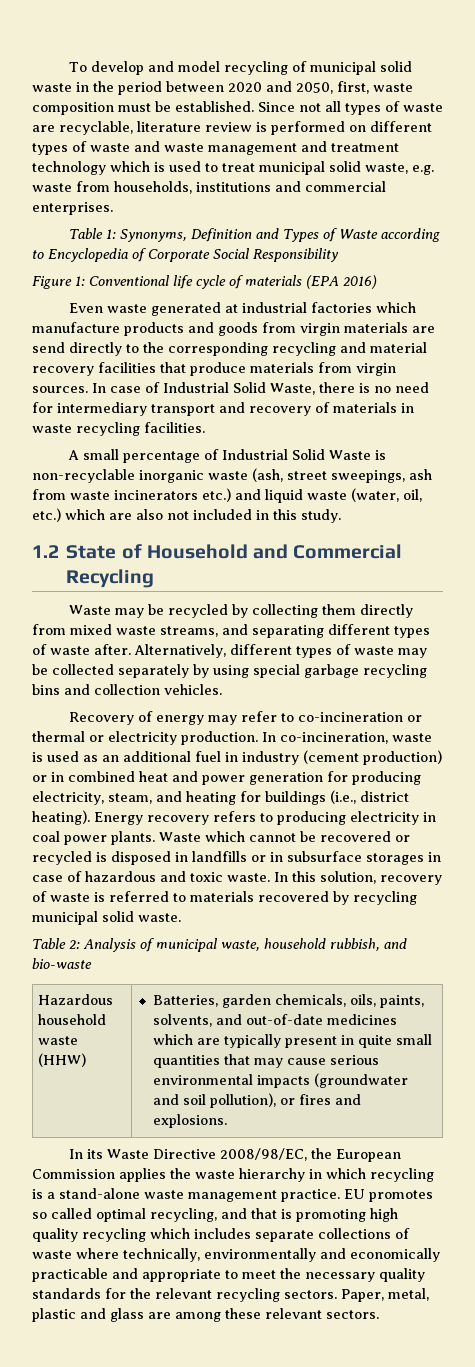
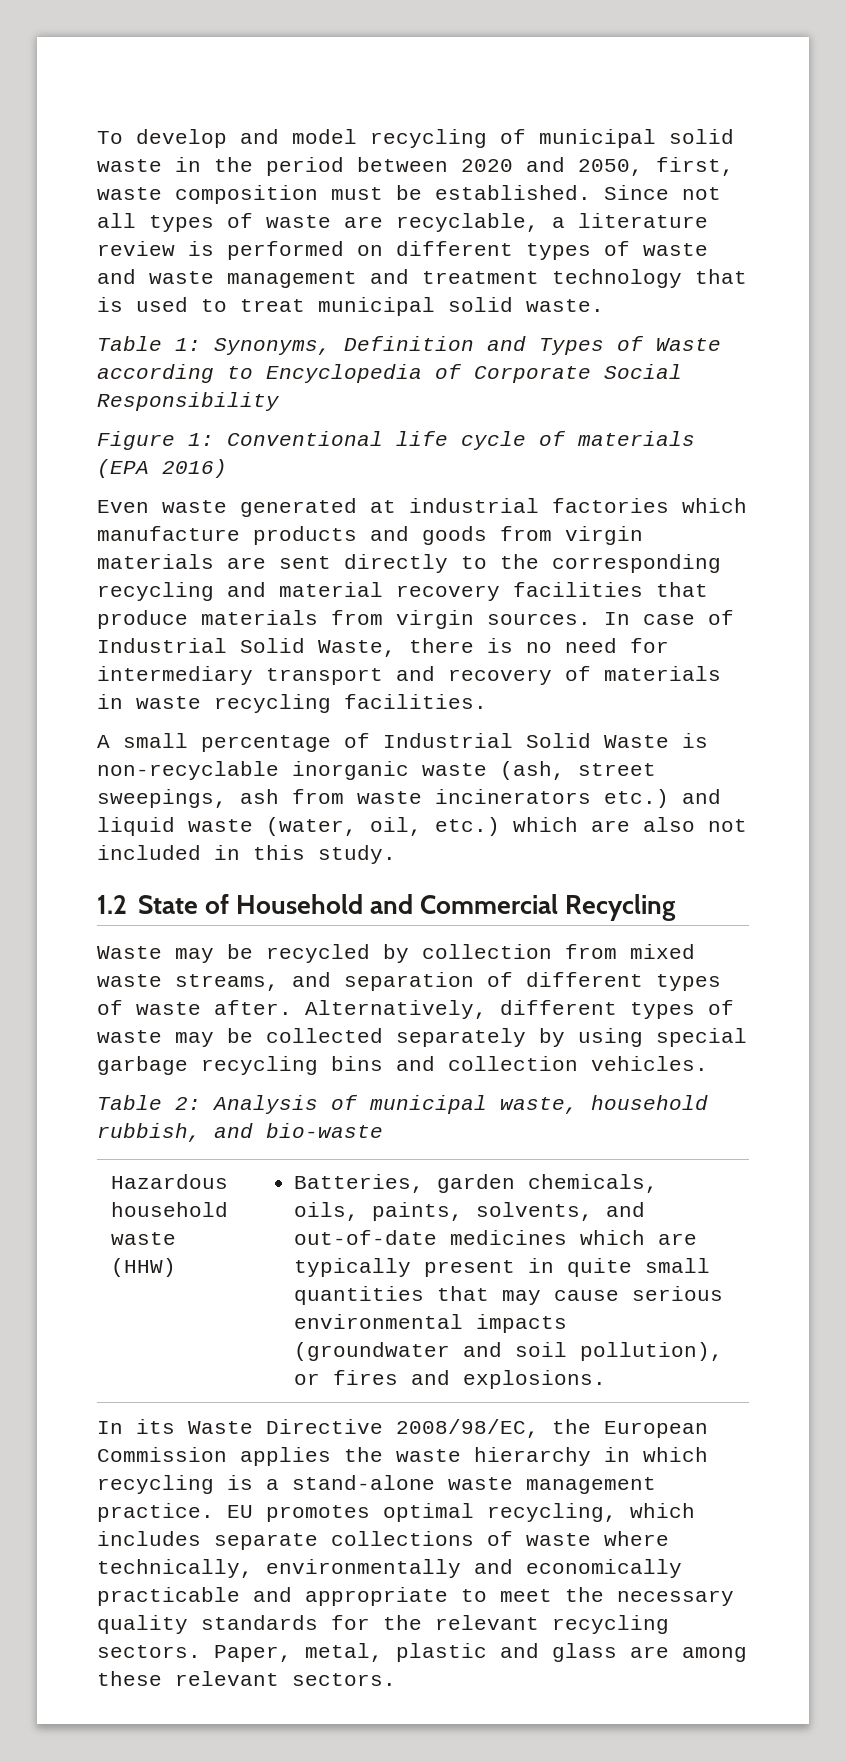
- Since not all types of waste are recyclable, literature review is performed on different types of waste and waste management and treatment technology which is used to treat municipal solid waste, e.g. waste from households, institutions and commercial enterprises.
+ Since not all types of waste are recyclable, a literature review is performed on different types of waste and waste management and treatment technology that is used to treat municipal solid waste.
- Even waste generated at industrial factories which manufacture products and goods from virgin materials are send directly to the corresponding recycling and material recovery facilities that produce materials from virgin sources.
+ Even waste generated at industrial factories which manufacture products and goods from virgin materials are sent directly to the corresponding recycling and material recovery facilities that produce materials from virgin sources.
- Waste may be recycled by collecting them directly from mixed waste streams, and separating different types of waste after.
+ Waste may be recycled by collection from mixed waste streams, and separation of different types of waste after.
- Recovery of energy may refer to co-incineration or thermal or electricity production. In co-incineration, waste is used as an additional fuel in industry (cement production) or in combined heat and power generation for producing electricity, steam, and heating for buildings (i.e., district heating). Energy recovery refers to producing electricity in coal power plants. Waste which cannot be recovered or recycled is disposed in landfills or in subsurface storages in case of hazardous and toxic waste. In this solution, recovery of waste is referred to materials recovered by recycling municipal solid waste.
- EU promotes so called optimal recycling, and that is promoting high quality recycling which includes separate collections of waste where technically, environmentally and economically practicable and appropriate to meet the necessary quality standards for the relevant recycling sectors.
+ EU promotes optimal recycling, which includes separate collections of waste where technically, environmentally and economically practicable and appropriate to meet the necessary quality standards for the relevant recycling sectors.

